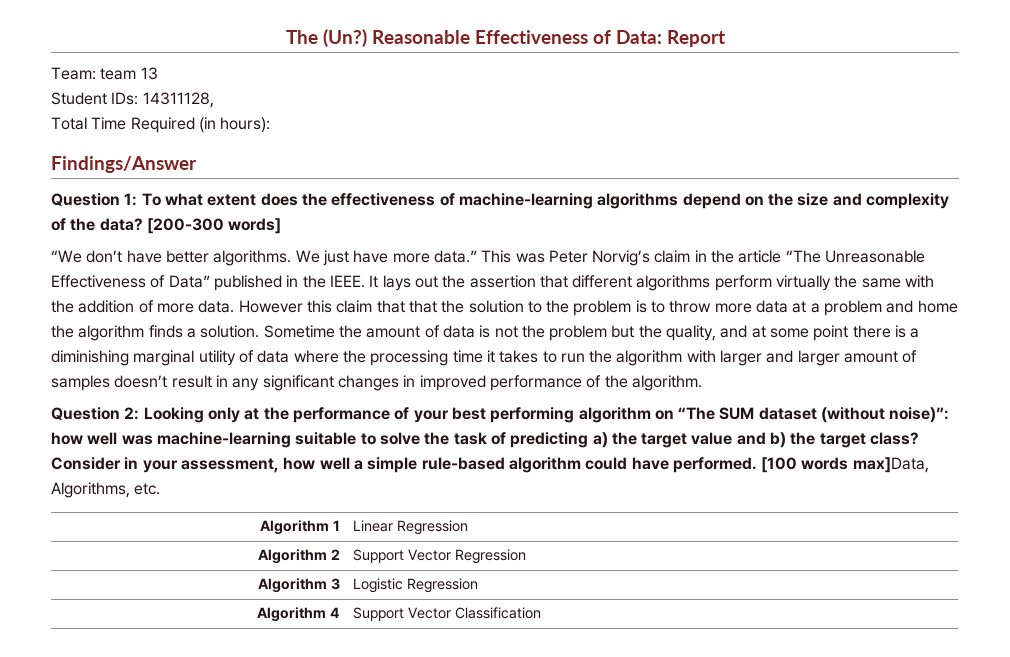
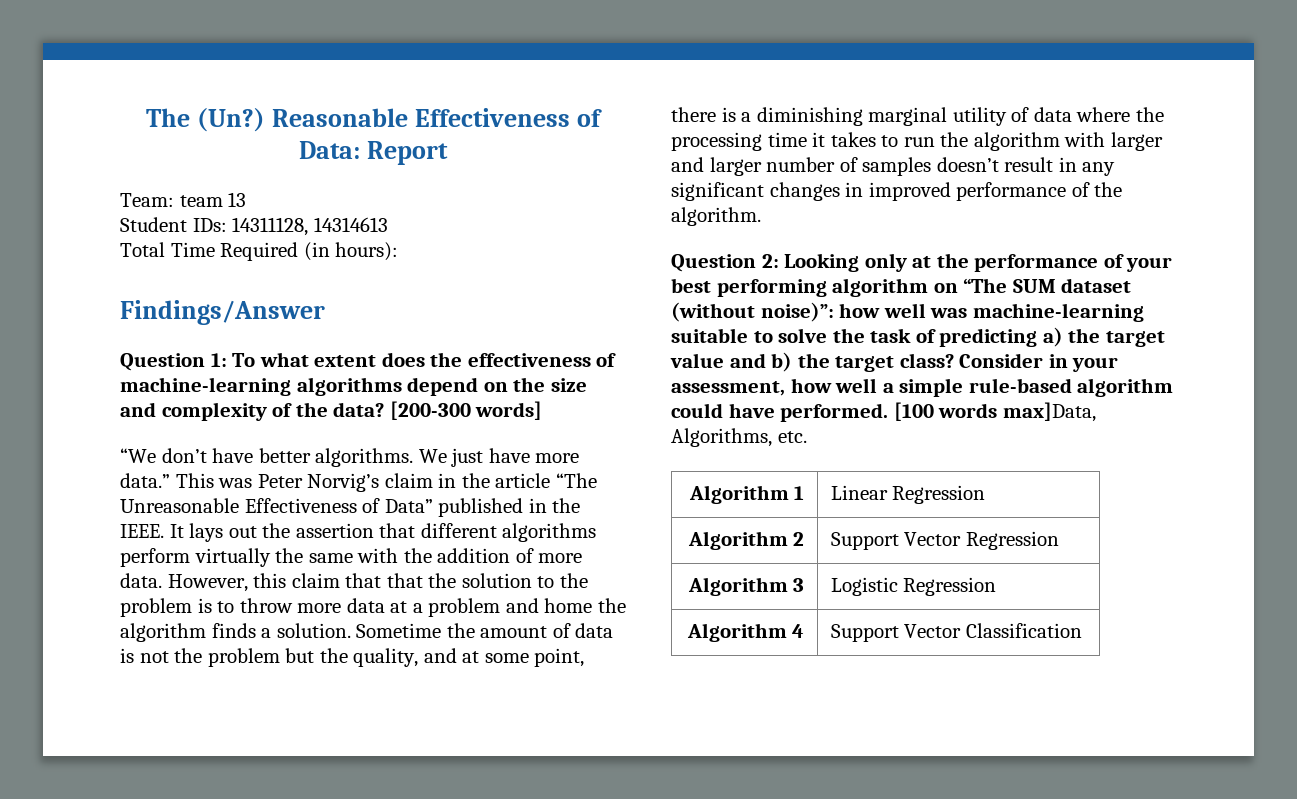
- Student IDs: 14311128,
+ Student IDs: 14311128, 14314613
- However this claim that that the solution to the problem is to throw more data at a problem and home the algorithm finds a solution.
+ However, this claim that that the solution to the problem is to throw more data at a problem and home the algorithm finds a solution.
- Sometime the amount of data is not the problem but the quality, and at some point there is a diminishing marginal utility of data where the processing time it takes to run the algorithm with larger and larger amount of samples doesn’t result in any significant changes in improved performance of the algorithm.
+ Sometime the amount of data is not the problem but the quality, and at some point, there is a diminishing marginal utility of data where the processing time it takes to run the algorithm with larger and larger number of samples doesn’t result in any significant changes in improved performance of the algorithm.

